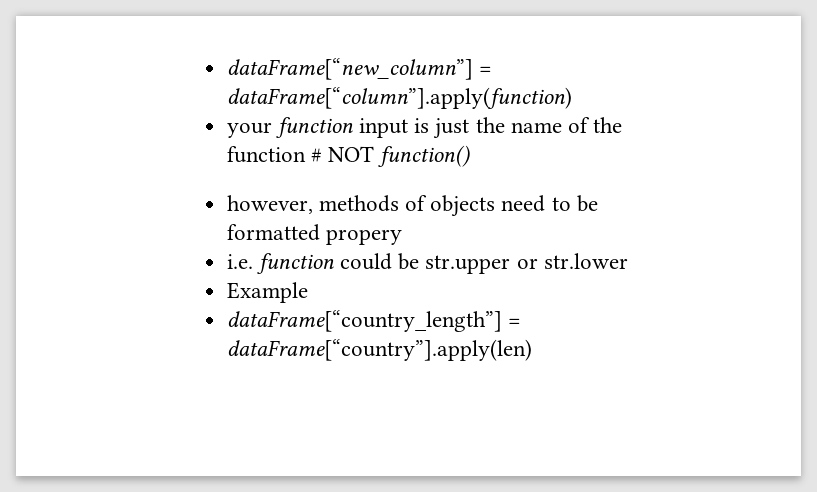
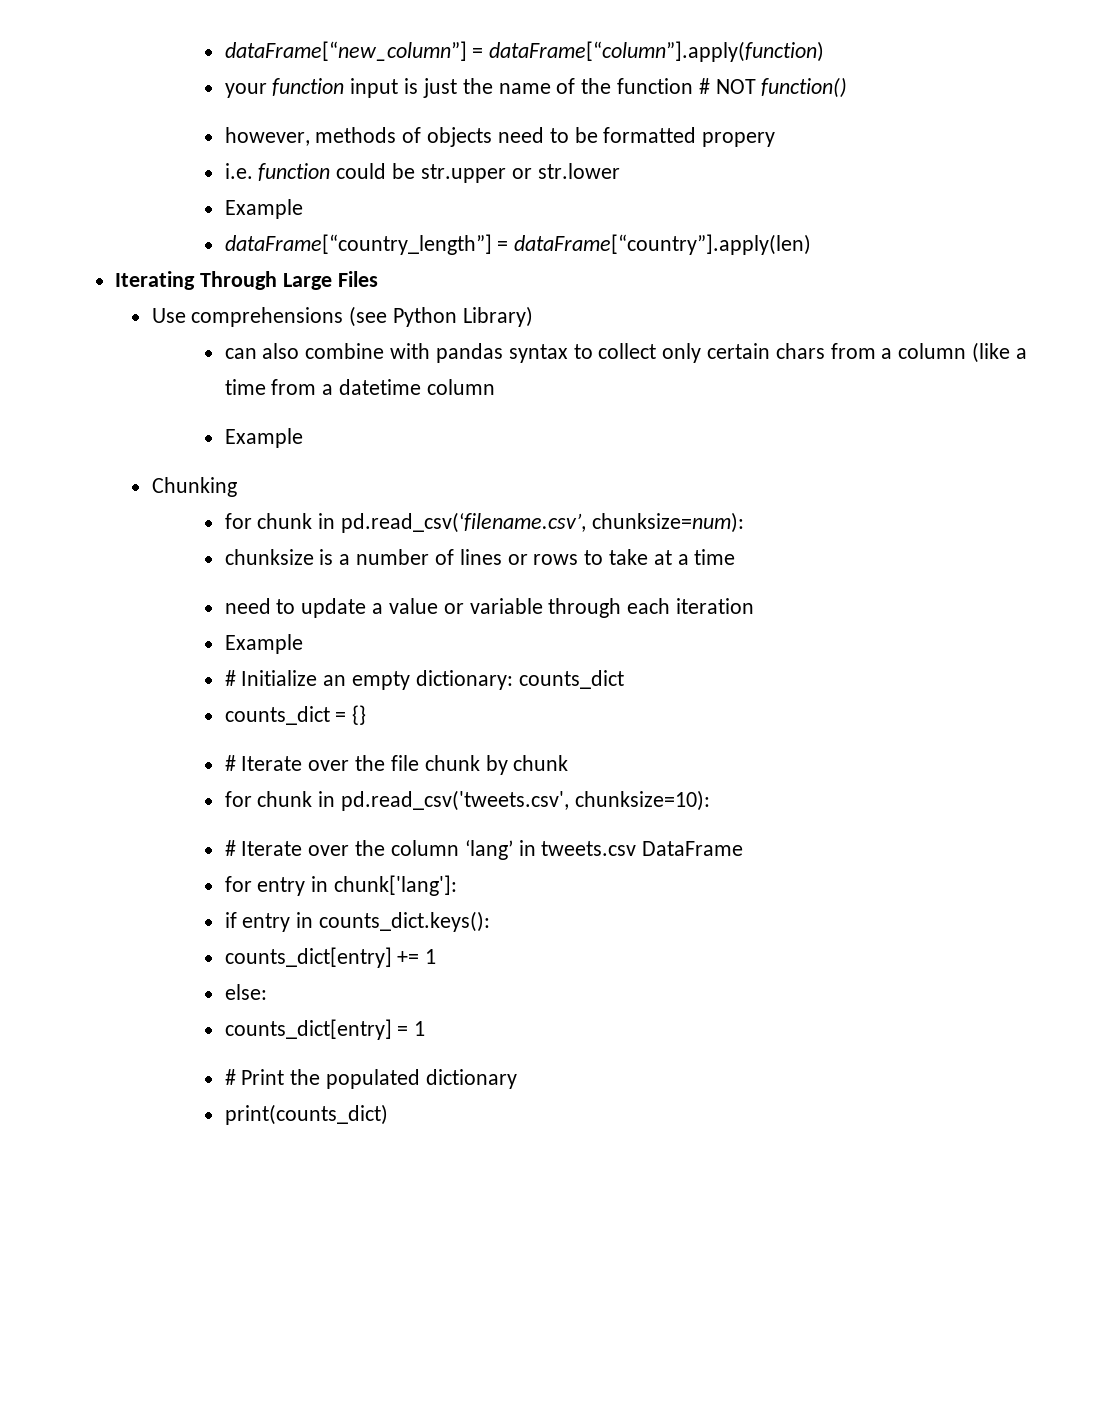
+ Iterating Through Large Files
+ Use comprehensions (see Python Library)
+ can also combine with pandas syntax to collect only certain chars from a column (like a time from a datetime column
+ Example
+ Chunking
+ for chunk in pd.read_csv(‘filename.csv’, chunksize=num):
+ chunksize is a number of lines or rows to take at a time
+ need to update a value or variable through each iteration
+ Example
+ # Initialize an empty dictionary: counts_dict
+ counts_dict = {}
+ # Iterate over the file chunk by chunk
+ for chunk in pd.read_csv('tweets.csv', chunksize=10):
+ # Iterate over the column ‘lang’ in tweets.csv DataFrame
+ for entry in chunk['lang']:
+ if entry in counts_dict.keys():
+ counts_dict[entry] += 1
+ else:
+ counts_dict[entry] = 1
+ # Print the populated dictionary
+ print(counts_dict)

